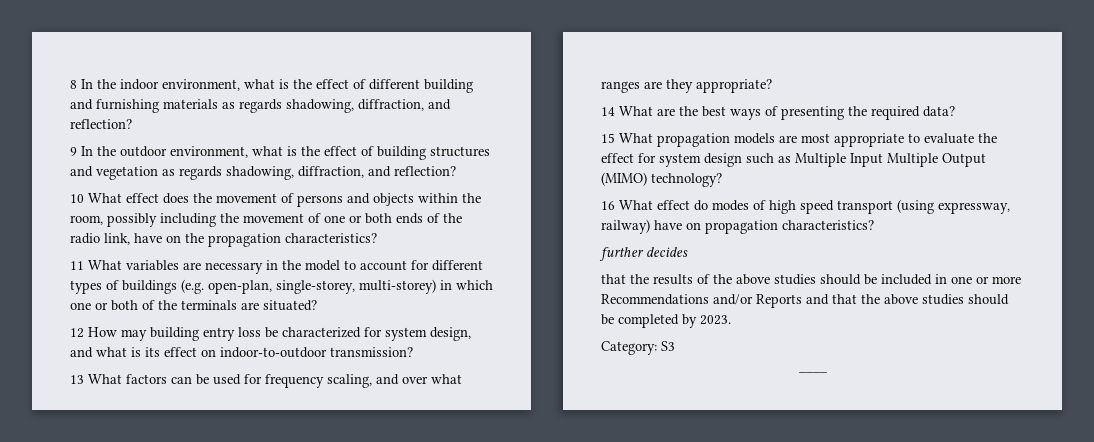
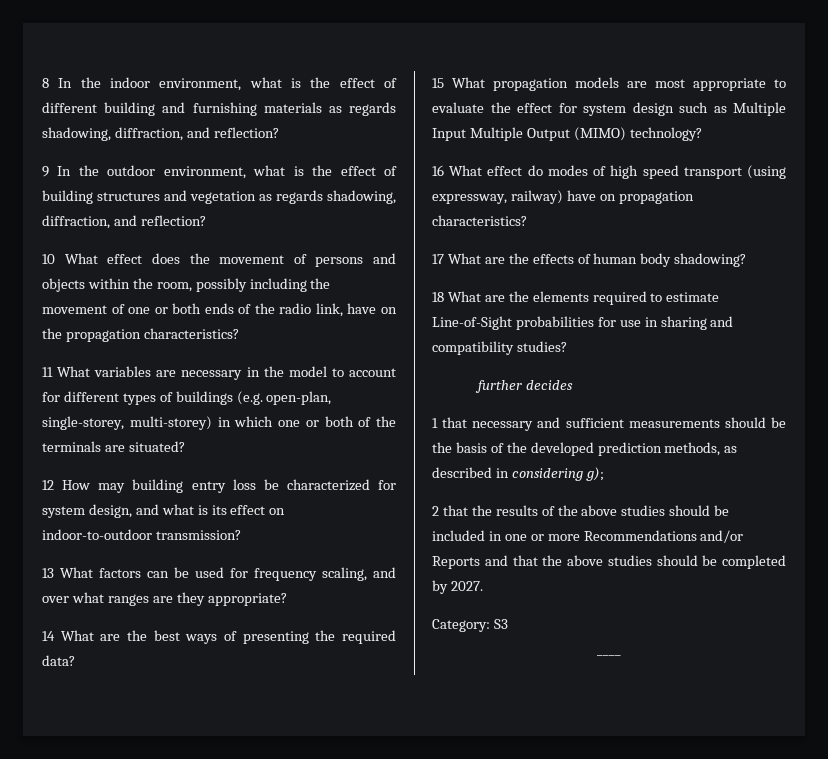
+ 17 What are the effects of human body shadowing?
+ 18 What are the elements required to estimate Line-of-Sight probabilities for use in sharing and compatibility studies?
  further decides
- that the results of the above studies should be included in one or more Recommendations and/or Reports and that the above studies should be completed by 2023.
+ 1 that necessary and sufficient measurements should be the basis of the developed prediction methods, as described in considering g);
+ 2 that the results of the above studies should be included in one or more Recommendations and/or Reports and that the above studies should be completed by 2027.

